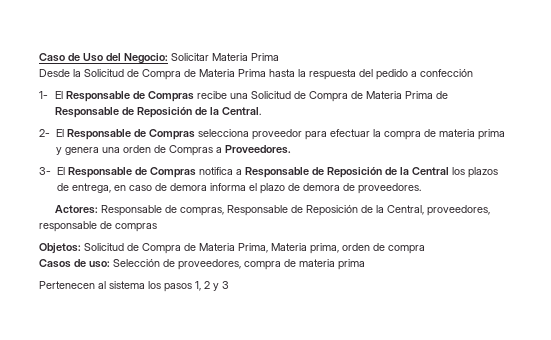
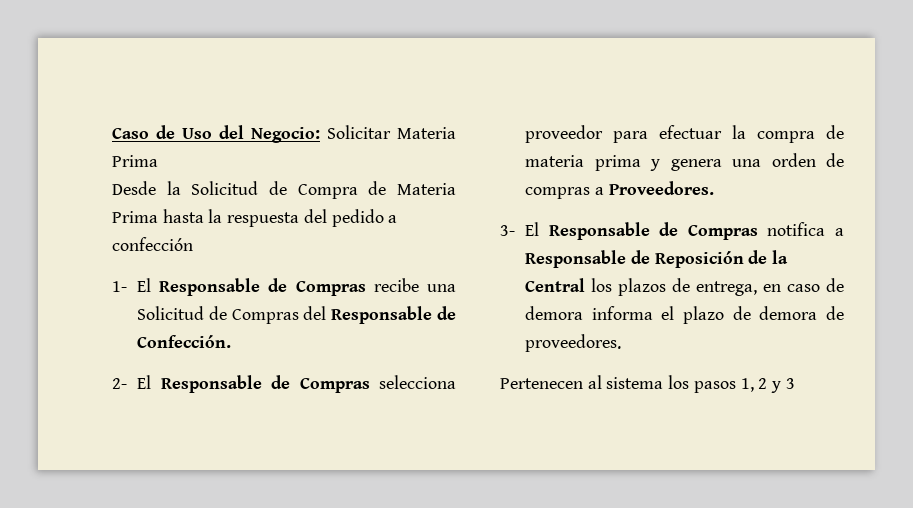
- 1- El Responsable de Compras recibe una Solicitud de Compra de Materia Prima de Responsable de Reposición de la Central.
+ 1- El Responsable de Compras recibe una Solicitud de Compras del Responsable de Confección.
- 2- El Responsable de Compras selecciona proveedor para efectuar la compra de materia prima y genera una orden de Compras a Proveedores.
+ 2- El Responsable de Compras selecciona proveedor para efectuar la compra de materia prima y genera una orden de compras a Proveedores.
- Actores: Responsable de compras, Responsable de Reposición de la Central, proveedores, responsable de compras
- Objetos: Solicitud de Compra de Materia Prima, Materia prima, orden de compra
- Casos de uso: Selección de proveedores, compra de materia prima

